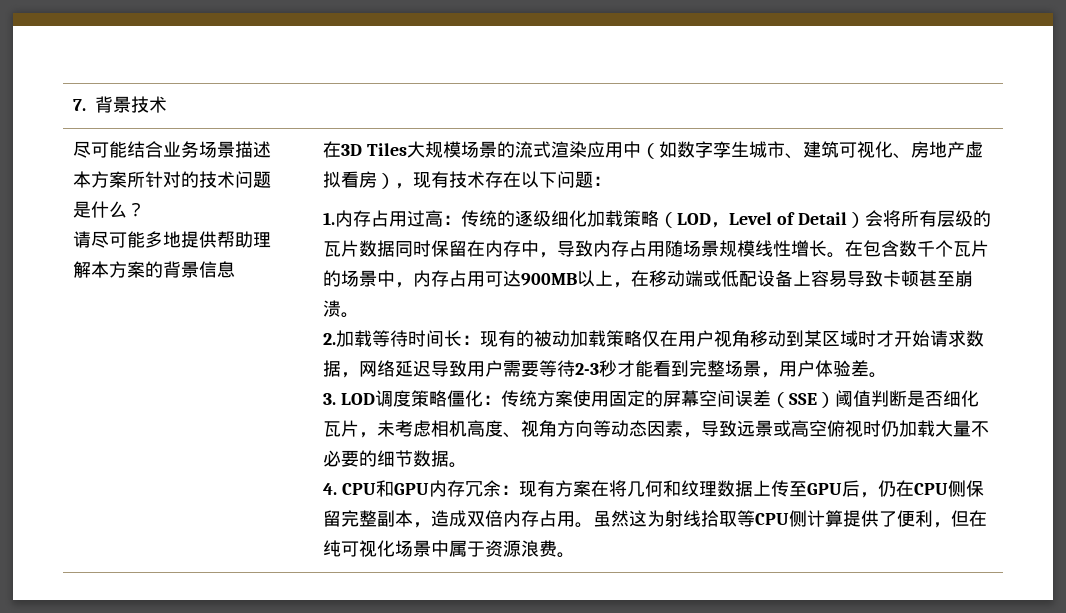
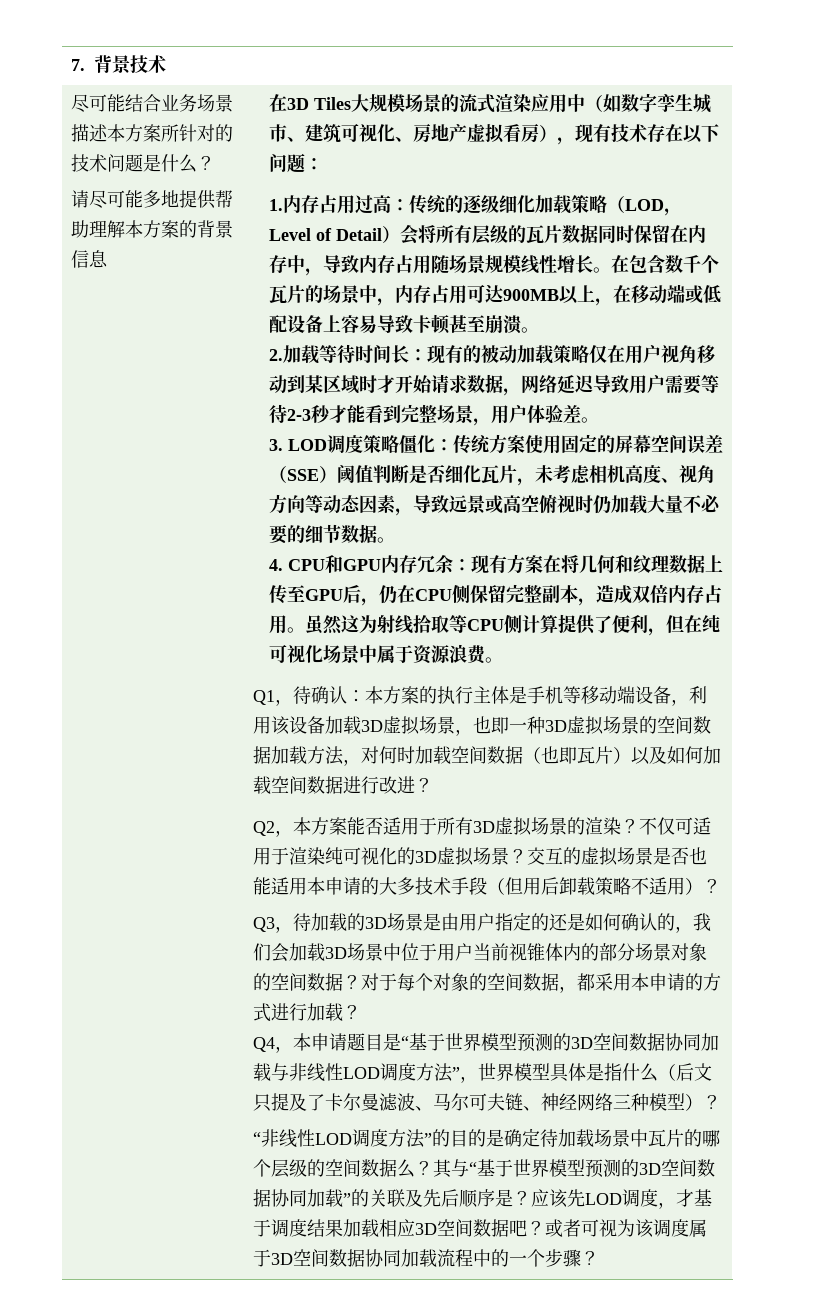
+ Q1，待确认：本方案的执行主体是手机等移动端设备，利用该设备加载3D虚拟场景，也即一种3D虚拟场景的空间数据加载方法，对何时加载空间数据（也即瓦片）以及如何加载空间数据进行改进？
+ Q2，本方案能否适用于所有3D虚拟场景的渲染？不仅可适用于渲染纯可视化的3D虚拟场景？交互的虚拟场景是否也能适用本申请的大多技术手段（但用后卸载策略不适用）？
+ Q3，待加载的3D场景是由用户指定的还是如何确认的，我们会加载3D场景中位于用户当前视锥体内的部分场景对象的空间数据？对于每个对象的空间数据，都采用本申请的方式进行加载？
+ Q4，本申请题目是“基于世界模型预测的3D空间数据协同加载与非线性LOD调度方法”，世界模型具体是指什么（后文只提及了卡尔曼滤波、马尔可夫链、神经网络三种模型）？
+ “非线性LOD调度方法”的目的是确定待加载场景中瓦片的哪个层级的空间数据么？其与“基于世界模型预测的3D空间数据协同加载”的关联及先后顺序是？应该先LOD调度，才基于调度结果加载相应3D空间数据吧？或者可视为该调度属于3D空间数据协同加载流程中的一个步骤？

